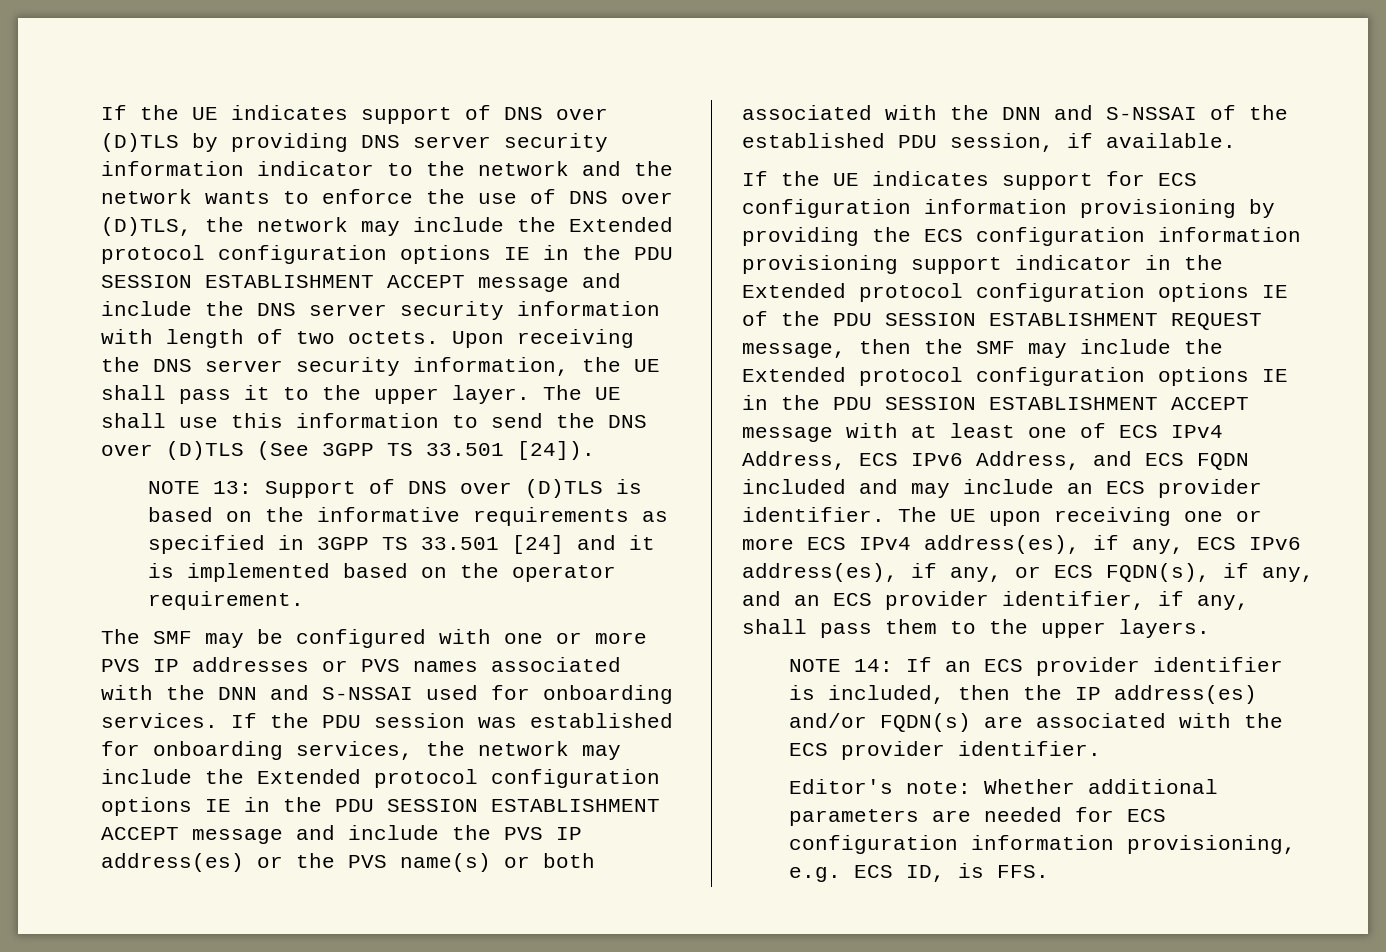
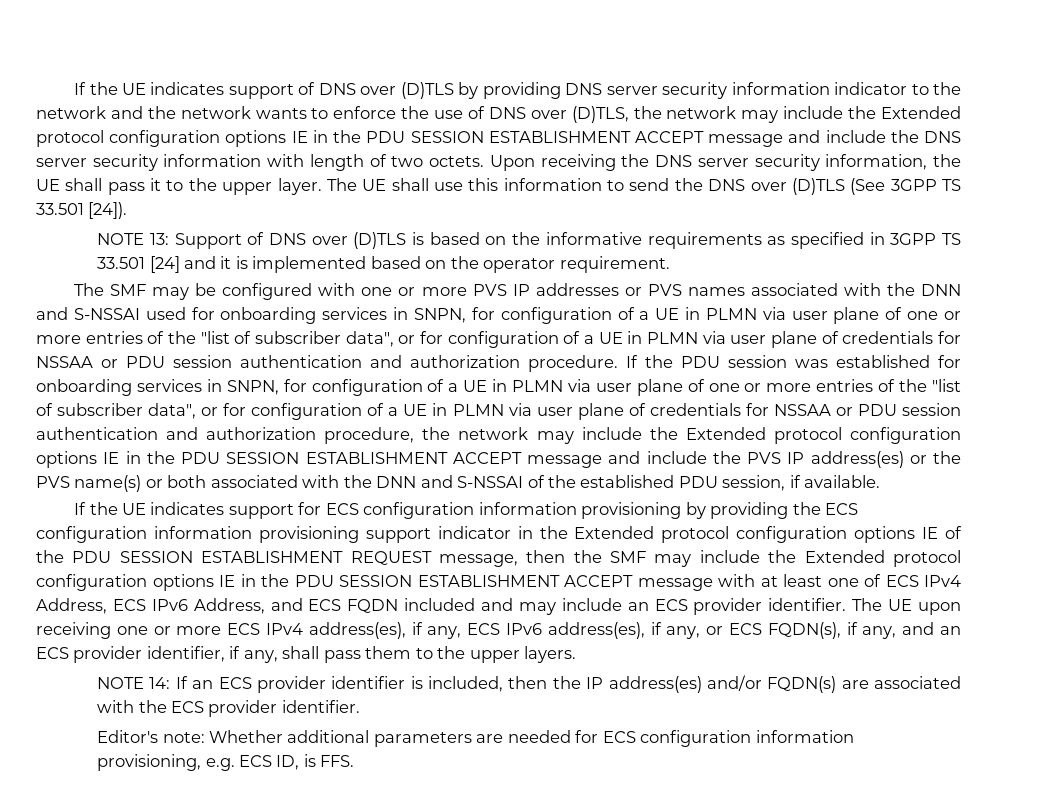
- The SMF may be configured with one or more PVS IP addresses or PVS names associated with the DNN and S-NSSAI used for onboarding services.
+ The SMF may be configured with one or more PVS IP addresses or PVS names associated with the DNN and S-NSSAI used for onboarding services in SNPN, for configuration of a UE in PLMN via user plane of one or more entries of the "list of subscriber data", or for configuration of a UE in PLMN via user plane of credentials for NSSAA or PDU session authentication and authorization procedure.
- If the PDU session was established for onboarding services, the network may include the Extended protocol configuration options IE in the PDU SESSION ESTABLISHMENT ACCEPT message and include the PVS IP address(es) or the PVS name(s) or both associated with the DNN and S-NSSAI of the established PDU session, if available.
+ If the PDU session was established for onboarding services in SNPN, for configuration of a UE in PLMN via user plane of one or more entries of the "list of subscriber data", or for configuration of a UE in PLMN via user plane of credentials for NSSAA or PDU session authentication and authorization procedure, the network may include the Extended protocol configuration options IE in the PDU SESSION ESTABLISHMENT ACCEPT message and include the PVS IP address(es) or the PVS name(s) or both associated with the DNN and S-NSSAI of the established PDU session, if available.

